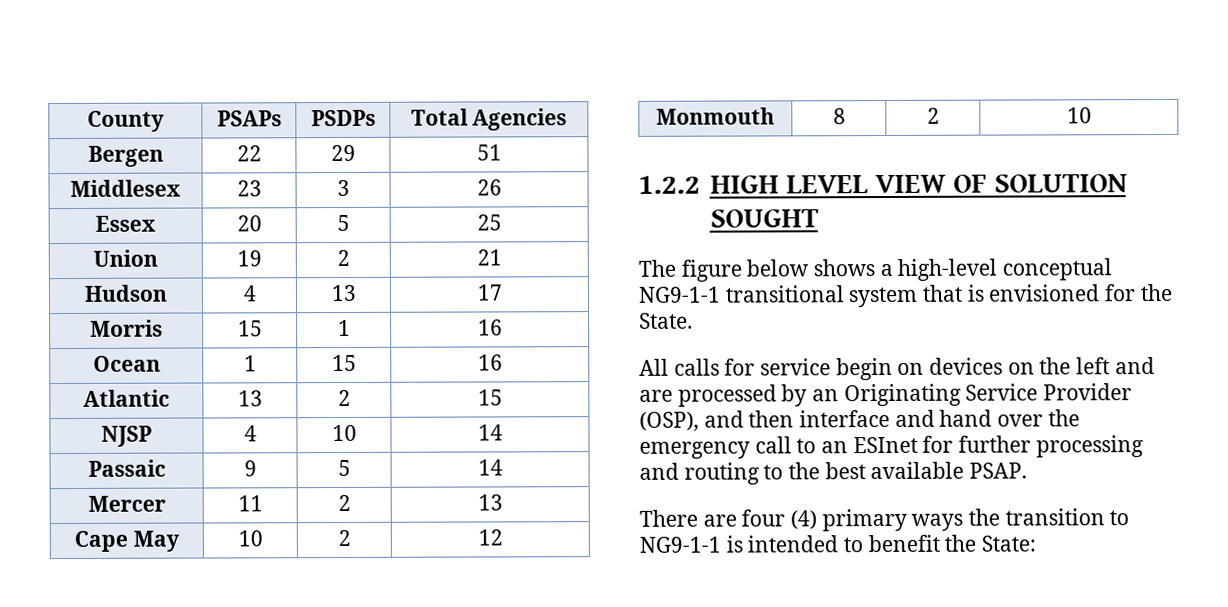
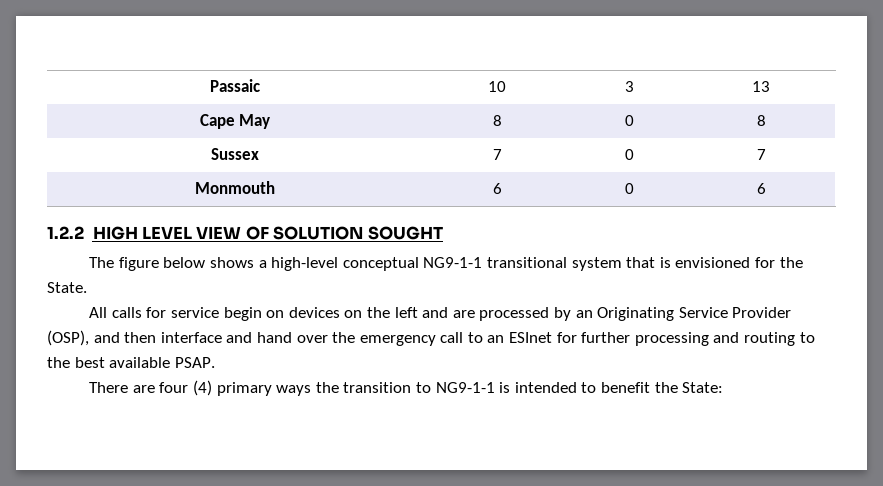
- County | PSAPs | PSDPs | Total Agencies
- Bergen | 22 | 29 | 51
- Middlesex | 23 | 3 | 26
- Essex | 20 | 5 | 25
- Union | 19 | 2 | 21
- Hudson | 4 | 13 | 17
- Morris | 15 | 1 | 16
- Ocean | 1 | 15 | 16
- Atlantic | 13 | 2 | 15
- NJSP | 4 | 10 | 14
- Passaic | 9 | 5 | 14
- Mercer | 11 | 2 | 13
- Cape May | 10 | 2 | 12
- Monmouth | 8 | 2 | 10
+ Passaic | 10 | 3 | 13
+ Cape May | 8 | 0 | 8
+ Sussex | 7 | 0 | 7
+ Monmouth | 6 | 0 | 6

